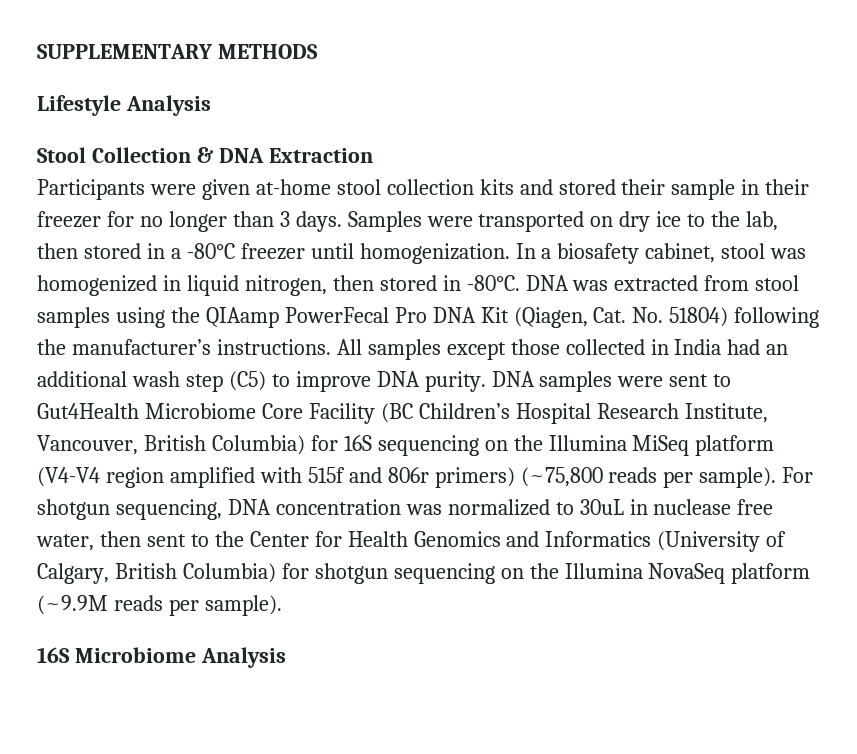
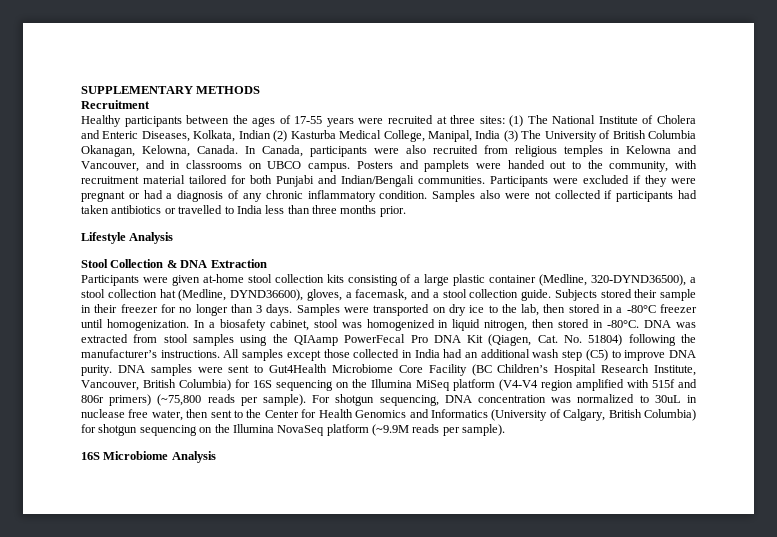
+ Recruitment
+ Healthy participants between the ages of 17-55 years were recruited at three sites: (1) The National Institute of Cholera and Enteric Diseases, Kolkata, Indian (2) Kasturba Medical College, Manipal, India (3) The University of British Columbia Okanagan, Kelowna, Canada. In Canada, participants were also recruited from religious temples in Kelowna and Vancouver, and in classrooms on UBCO campus. Posters and pamplets were handed out to the community, with recruitment material tailored for both Punjabi and Indian/Bengali communities. Participants were excluded if they were pregnant or had a diagnosis of any chronic inflammatory condition. Samples also were not collected if participants had taken antibiotics or travelled to India less than three months prior.
- Participants were given at-home stool collection kits and stored their sample in their freezer for no longer than 3 days.
+ Participants were given at-home stool collection kits consisting of a large plastic container (Medline, 320-DYND36500), a stool collection hat (Medline, DYND36600), gloves, a facemask, and a stool collection guide. Subjects stored their sample in their freezer for no longer than 3 days.

